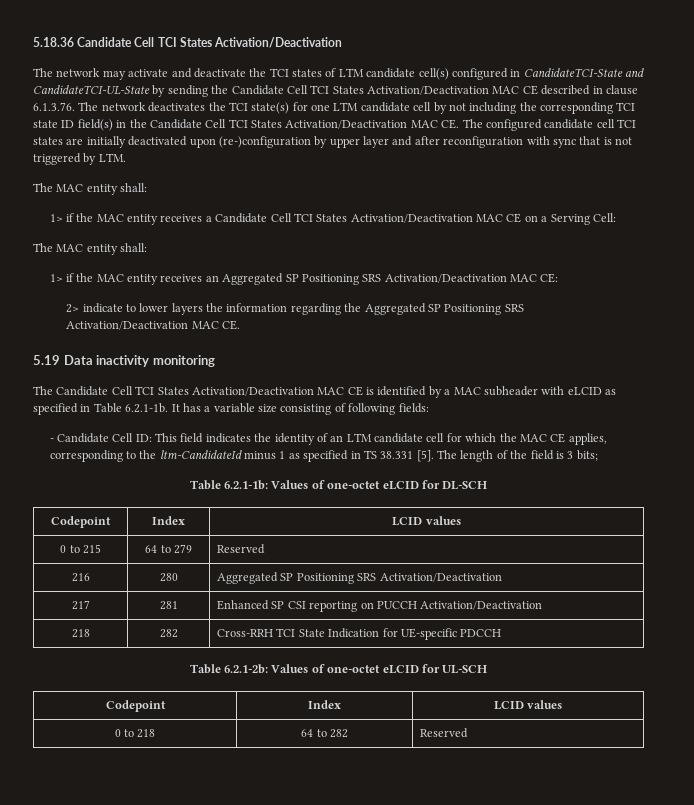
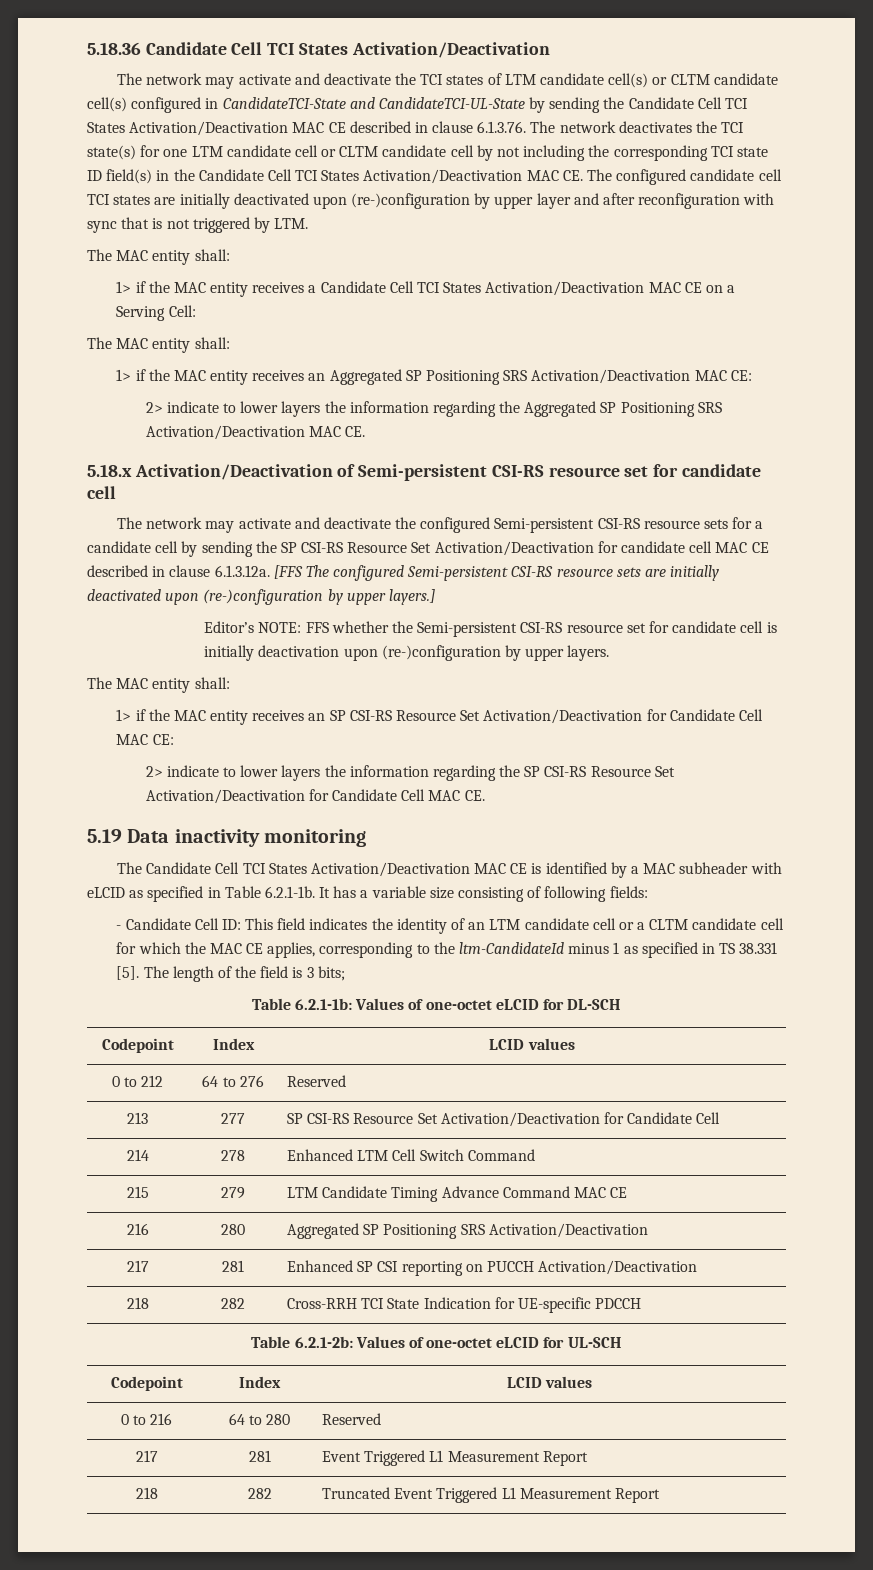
- The network may activate and deactivate the TCI states of LTM candidate cell(s) configured in CandidateTCI-State and CandidateTCI-UL-State by sending the Candidate Cell TCI States Activation/Deactivation MAC CE described in clause 6.1.3.76. The network deactivates the TCI state(s) for one LTM candidate cell by not including the corresponding TCI state ID field(s) in the Candidate Cell TCI States Activation/Deactivation MAC CE. The configured candidate cell TCI states are initially deactivated upon (re-)configuration by upper layer and after reconfiguration with sync that is not triggered by LTM.
+ The network may activate and deactivate the TCI states of LTM candidate cell(s) or CLTM candidate cell(s) configured in CandidateTCI-State and CandidateTCI-UL-State by sending the Candidate Cell TCI States Activation/Deactivation MAC CE described in clause 6.1.3.76. The network deactivates the TCI state(s) for one LTM candidate cell or CLTM candidate cell by not including the corresponding TCI state ID field(s) in the Candidate Cell TCI States Activation/Deactivation MAC CE. The configured candidate cell TCI states are initially deactivated upon (re-)configuration by upper layer and after reconfiguration with sync that is not triggered by LTM.
+ 5.18.x Activation/Deactivation of Semi-persistent CSI-RS resource set for candidate cell
+ The network may activate and deactivate the configured Semi-persistent CSI-RS resource sets for a candidate cell by sending the SP CSI-RS Resource Set Activation/Deactivation for candidate cell MAC CE described in clause 6.1.3.12a. [FFS The configured Semi-persistent CSI-RS resource sets are initially deactivated upon (re-)configuration by upper layers.]
+ Editor’s NOTE: FFS whether the Semi-persistent CSI-RS resource set for candidate cell is initially deactivation upon (re-)configuration by upper layers.
+ The MAC entity shall:
+ 1> if the MAC entity receives an SP CSI-RS Resource Set Activation/Deactivation for Candidate Cell MAC CE:
+ 2> indicate to lower layers the information regarding the SP CSI-RS Resource Set Activation/Deactivation for Candidate Cell MAC CE.
- - Candidate Cell ID: This field indicates the identity of an LTM candidate cell for which the MAC CE applies, corresponding to the ltm-CandidateId minus 1 as specified in TS 38.331 [5].
+ - Candidate Cell ID: This field indicates the identity of an LTM candidate cell or a CLTM candidate cell for which the MAC CE applies, corresponding to the ltm-CandidateId minus 1 as specified in TS 38.331 [5].
- 0 to 215 | 64 to 279 | Reserved
+ 0 to 212 | 64 to 276 | Reserved
+ 213 | 277 | SP CSI-RS Resource Set Activation/Deactivation for Candidate Cell
+ 214 | 278 | Enhanced LTM Cell Switch Command
+ 215 | 279 | LTM Candidate Timing Advance Command MAC CE
- 0 to 218 | 64 to 282 | Reserved
+ 0 to 216 | 64 to 280 | Reserved
+ 217 | 281 | Event Triggered L1 Measurement Report
+ 218 | 282 | Truncated Event Triggered L1 Measurement Report

